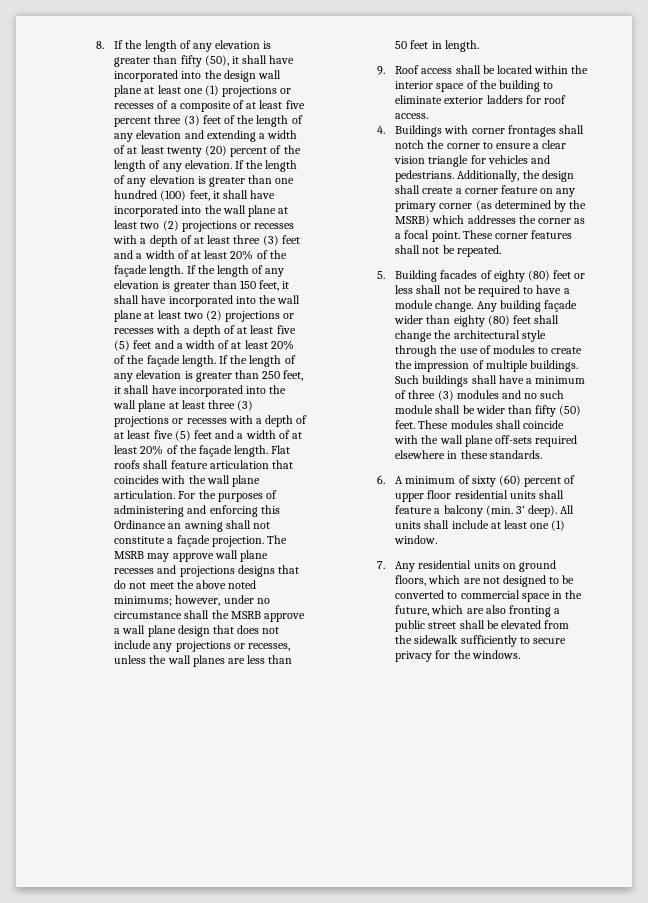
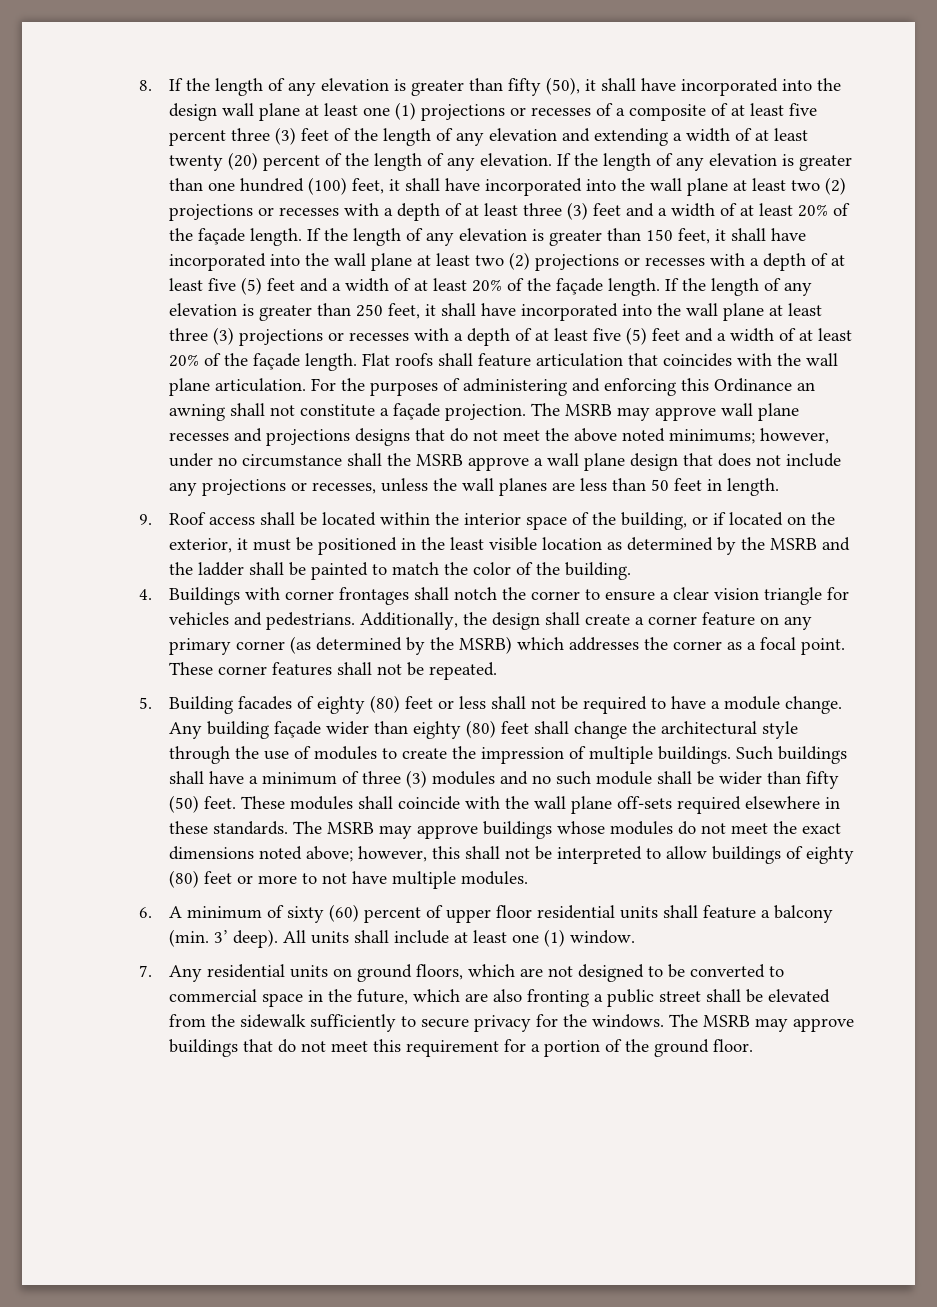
- 9. Roof access shall be located within the interior space of the building to eliminate exterior ladders for roof access.
+ 9. Roof access shall be located within the interior space of the building, or if located on the exterior, it must be positioned in the least visible location as determined by the MSRB and the ladder shall be painted to match the color of the building.
+ The MSRB may approve buildings whose modules do not meet the exact dimensions noted above; however, this shall not be interpreted to allow buildings of eighty (80) feet or more to not have multiple modules.
+ The MSRB may approve buildings that do not meet this requirement for a portion of the ground floor.

